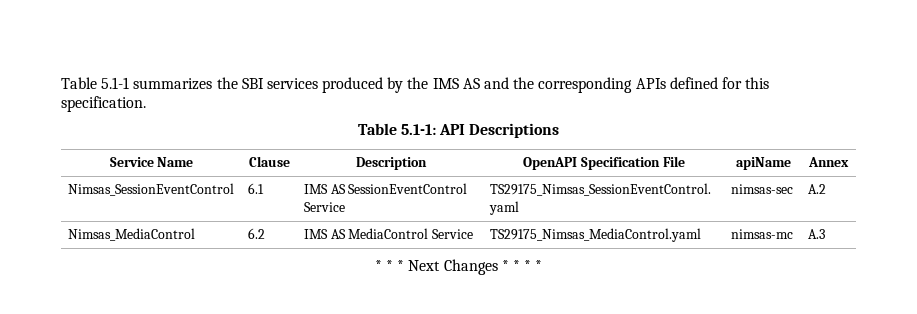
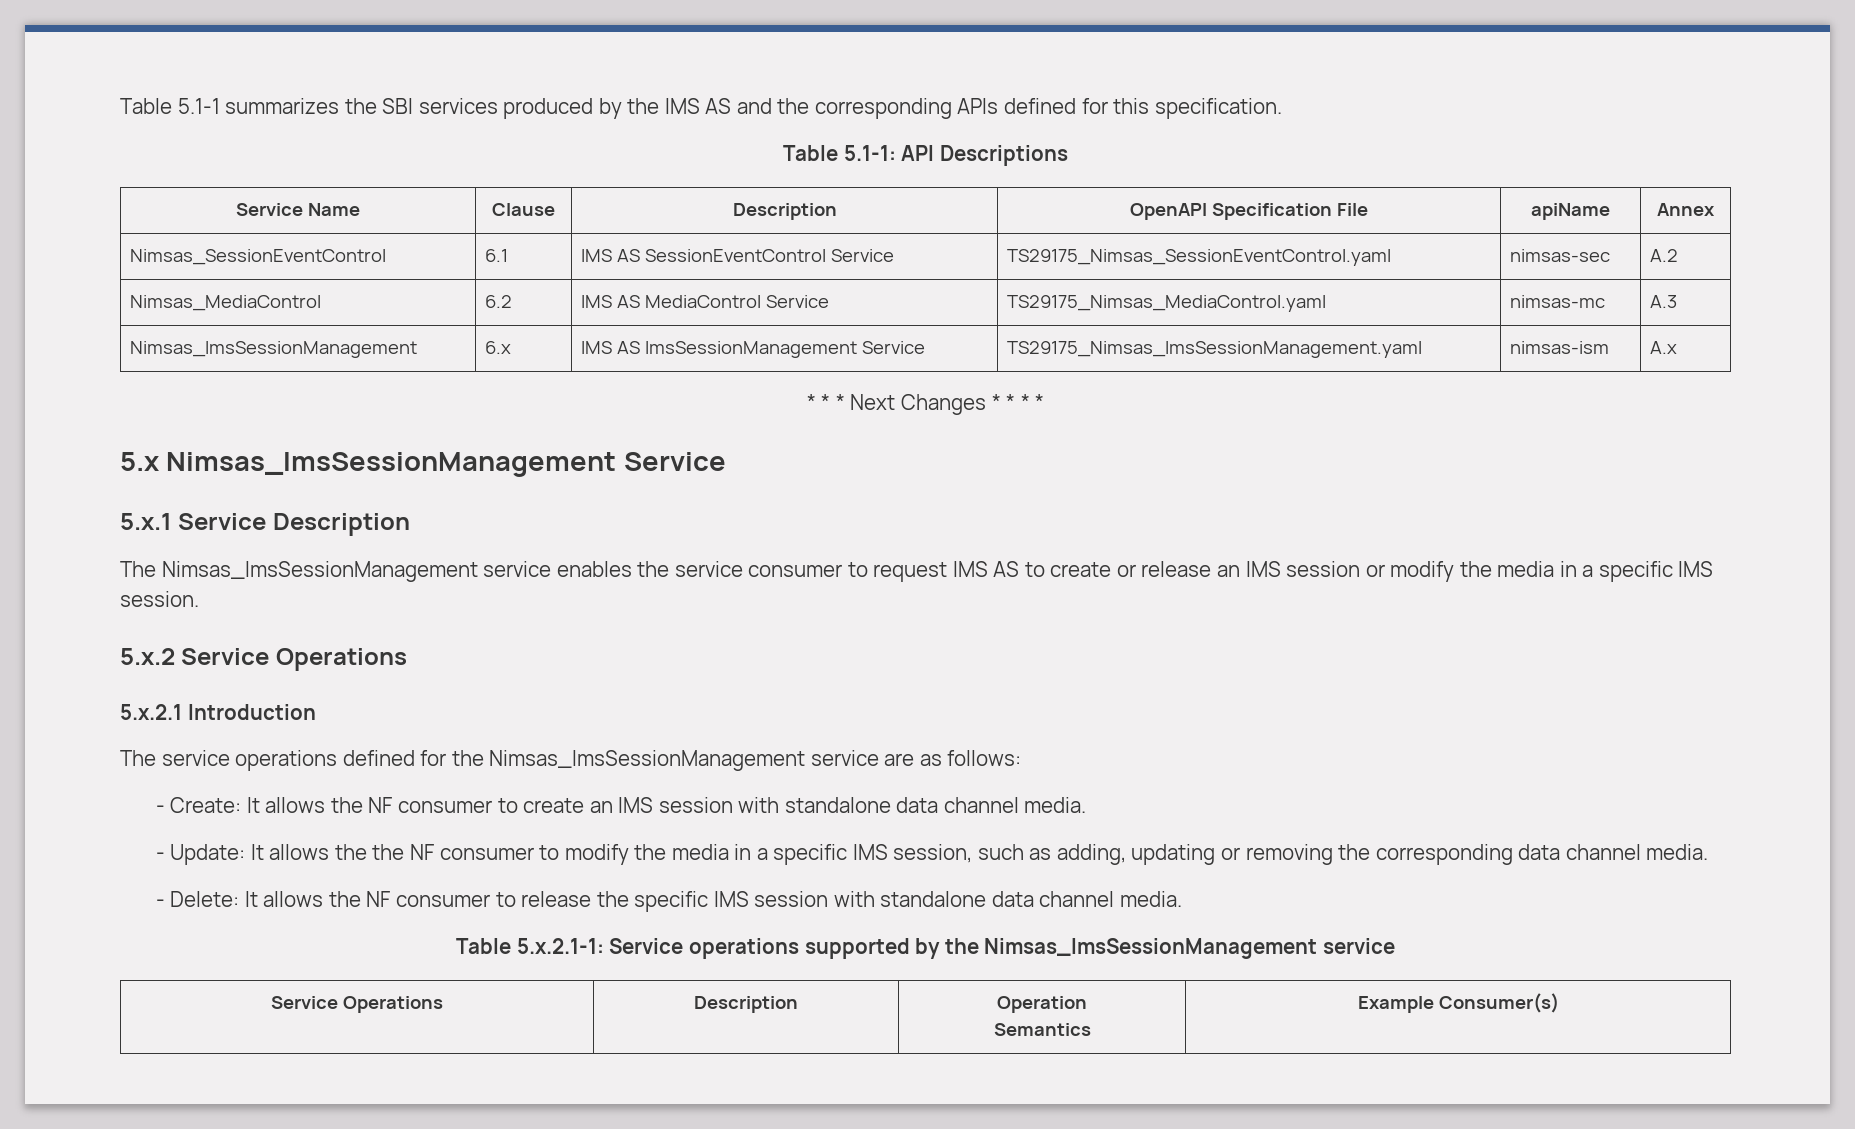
+ Nimsas_ImsSessionManagement | 6.x | IMS AS ImsSessionManagement Service | TS29175_Nimsas_ImsSessionManagement.yaml | nimsas-ism | A.x
+ 5.x Nimsas_ImsSessionManagement Service
+ 5.x.1 Service Description
+ The Nimsas_ImsSessionManagement service enables the service consumer to request IMS AS to create or release an IMS session or modify the media in a specific IMS session.
+ 5.x.2 Service Operations
+ 5.x.2.1 Introduction
+ The service operations defined for the Nimsas_ImsSessionManagement service are as follows:
+ - Create: It allows the NF consumer to create an IMS session with standalone data channel media.
+ - Update: It allows the the NF consumer to modify the media in a specific IMS session, such as adding, updating or removing the corresponding data channel media.
+ - Delete: It allows the NF consumer to release the specific IMS session with standalone data channel media.
+ Table 5.x.2.1-1: Service operations supported by the Nimsas_ImsSessionManagement service
+ Service Operations | Description | Operation
+ Semantics | Example Consumer(s)

